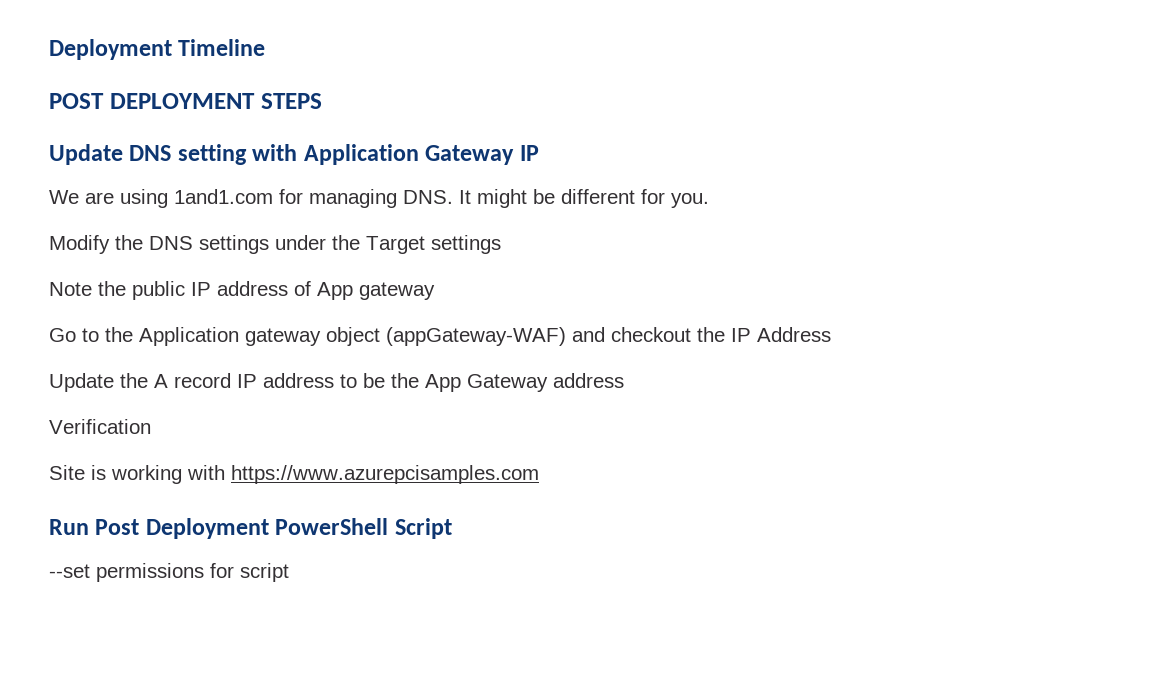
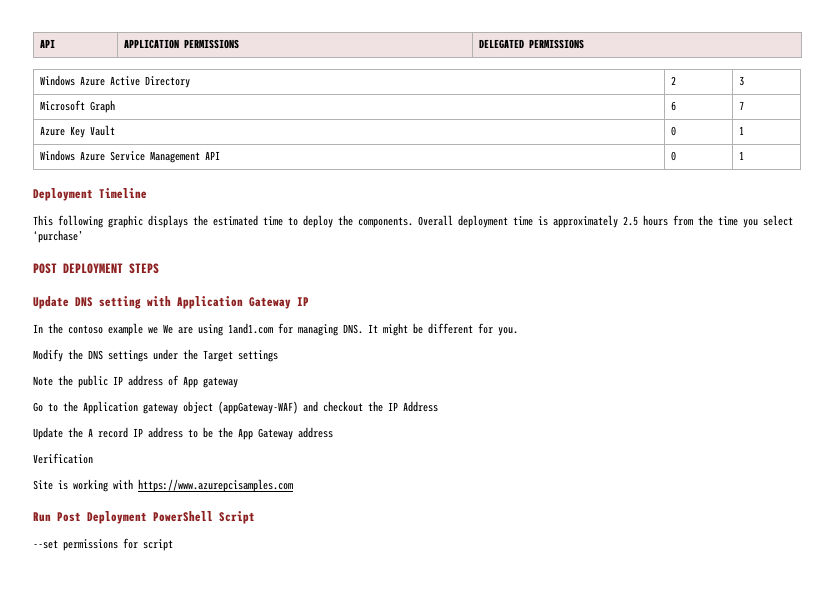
+ API | APPLICATION PERMISSIONS | DELEGATED PERMISSIONS
+ Windows Azure Active Directory | 2 | 3
+ Microsoft Graph | 6 | 7
+ Azure Key Vault | 0 | 1
+ Windows Azure Service Management API | 0 | 1
  Deployment Timeline
+ This following graphic displays the estimated time to deploy the components. Overall deployment time is approximately 2.5 hours from the time you select ‘purchase’
- We are using 1and1.com for managing DNS. It might be different for you.
+ In the contoso example we We are using 1and1.com for managing DNS. It might be different for you.

